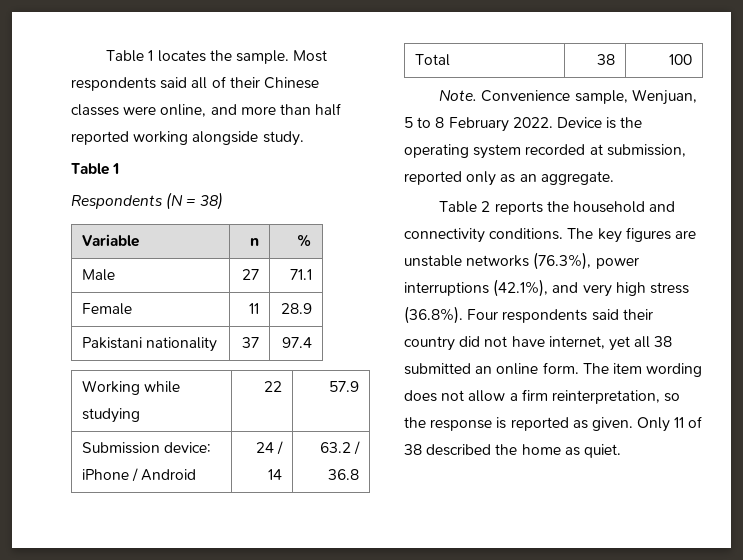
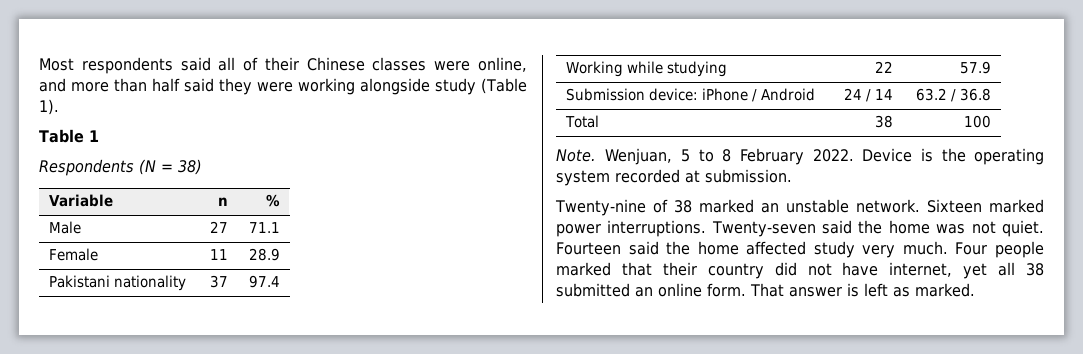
- Table 1 locates the sample. Most respondents said all of their Chinese classes were online, and more than half reported working alongside study.
+ Most respondents said all of their Chinese classes were online, and more than half said they were working alongside study (Table 1).
- Convenience sample, Wenjuan, 5 to 8 February 2022.
+ Wenjuan, 5 to 8 February 2022.
- Device is the operating system recorded at submission, reported only as an aggregate.
- Table 2 reports the household and connectivity conditions. The key figures are unstable networks (76.3%), power interruptions (42.1%), and very high stress (36.8%). Four respondents said their country did not have internet, yet all 38 submitted an online form.
+ Device is the operating system recorded at submission.
+ Twenty-nine of 38 marked an unstable network. Sixteen marked power interruptions. Twenty-seven said the home was not quiet. Fourteen said the home affected study very much. Four people marked that their country did not have internet, yet all 38 submitted an online form.
- The item wording does not allow a firm reinterpretation, so the response is reported as given. Only 11 of 38 described the home as quiet.
+ That answer is left as marked.

